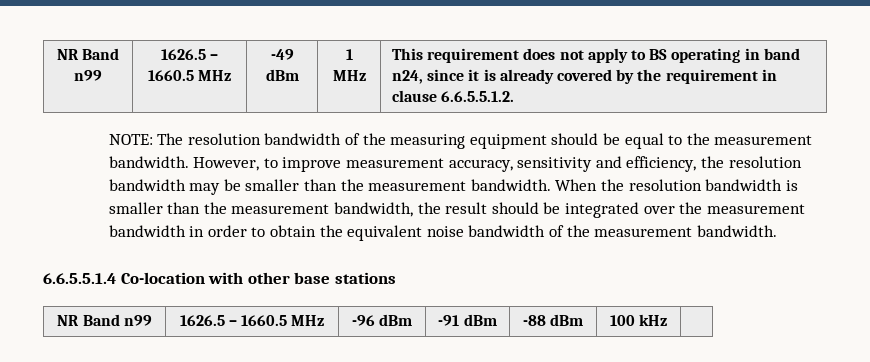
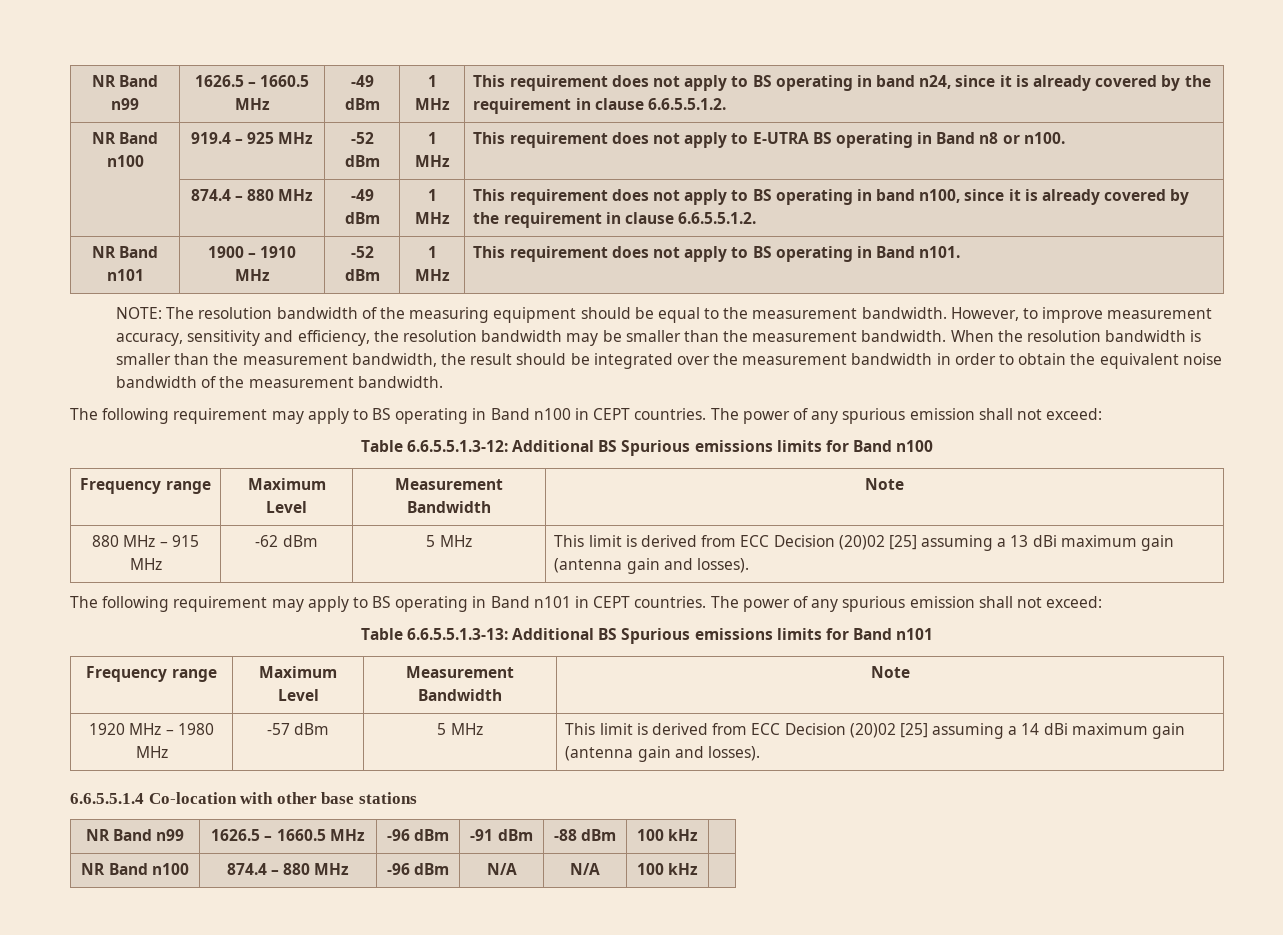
+ NR Band n100 | 919.4 – 925 MHz | -52 dBm | 1 MHz | This requirement does not apply to E-UTRA BS operating in Band n8 or n100.
+ | 874.4 – 880 MHz | -49 dBm | 1 MHz | This requirement does not apply to BS operating in band n100, since it is already covered by the requirement in clause 6.6.5.5.1.2.
+ NR Band n101 | 1900 – 1910 MHz | -52 dBm | 1 MHz | This requirement does not apply to BS operating in Band n101.
+ The following requirement may apply to BS operating in Band n100 in CEPT countries. The power of any spurious emission shall not exceed:
+ Table 6.6.5.5.1.3-12: Additional BS Spurious emissions limits for Band n100
+ Frequency range | Maximum Level | Measurement Bandwidth | Note
+ 880 MHz – 915 MHz | -62 dBm | 5 MHz | This limit is derived from ECC Decision (20)02 [25] assuming a 13 dBi maximum gain (antenna gain and losses).
+ The following requirement may apply to BS operating in Band n101 in CEPT countries. The power of any spurious emission shall not exceed:
+ Table 6.6.5.5.1.3-13: Additional BS Spurious emissions limits for Band n101
+ Frequency range | Maximum Level | Measurement Bandwidth | Note
+ 1920 MHz – 1980 MHz | -57 dBm | 5 MHz | This limit is derived from ECC Decision (20)02 [25] assuming a 14 dBi maximum gain (antenna gain and losses).
+ NR Band n100 | 874.4 – 880 MHz | -96 dBm | N/A | N/A | 100 kHz |

